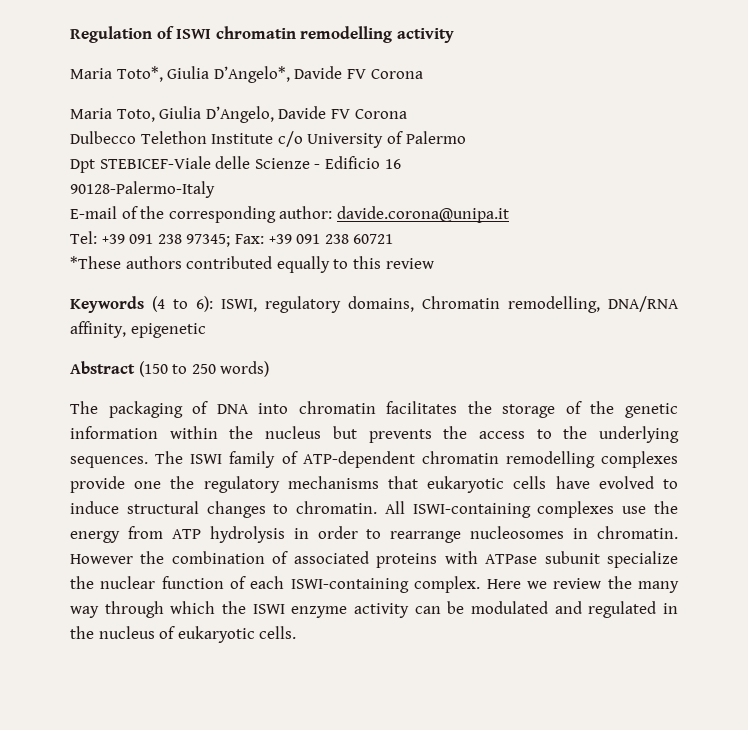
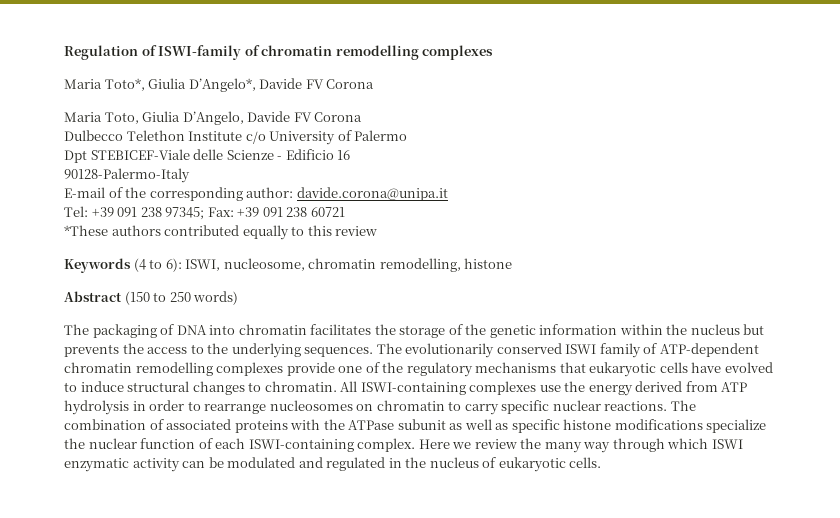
- Regulation of ISWI chromatin remodelling activity
+ Regulation of ISWI-family of chromatin remodelling complexes
- Keywords (4 to 6): ISWI, regulatory domains, Chromatin remodelling, DNA/RNA affinity, epigenetic
+ Keywords (4 to 6): ISWI, nucleosome, chromatin remodelling, histone
- The ISWI family of ATP-dependent chromatin remodelling complexes provide one the regulatory mechanisms that eukaryotic cells have evolved to induce structural changes to chromatin.
+ The evolutionarily conserved ISWI family of ATP-dependent chromatin remodelling complexes provide one of the regulatory mechanisms that eukaryotic cells have evolved to induce structural changes to chromatin.
- All ISWI-containing complexes use the energy from ATP hydrolysis in order to rearrange nucleosomes in chromatin. However the combination of associated proteins with ATPase subunit specialize the nuclear function of each ISWI-containing complex.
+ All ISWI-containing complexes use the energy derived from ATP hydrolysis in order to rearrange nucleosomes on chromatin to carry specific nuclear reactions. The combination of associated proteins with the ATPase subunit as well as specific histone modifications specialize the nuclear function of each ISWI-containing complex.
- Here we review the many way through which the ISWI enzyme activity can be modulated and regulated in the nucleus of eukaryotic cells.
+ Here we review the many way through which ISWI enzymatic activity can be modulated and regulated in the nucleus of eukaryotic cells.

